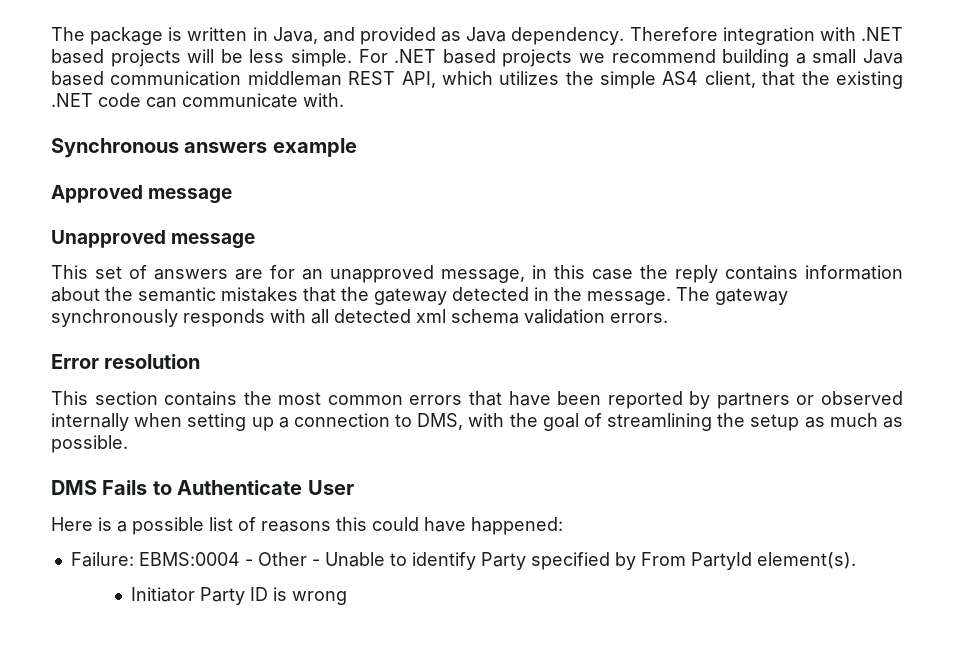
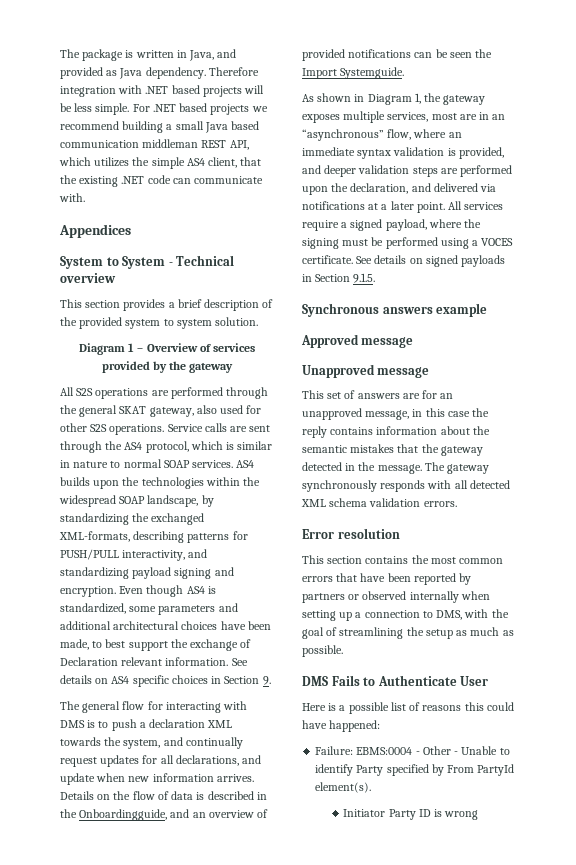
+ Appendices
+ System to System - Technical overview
+ This section provides a brief description of the provided system to system solution.
+ Diagram 1 – Overview of services provided by the gateway
+ All S2S operations are performed through the general SKAT gateway, also used for other S2S operations. Service calls are sent through the AS4 protocol, which is similar in nature to normal SOAP services. AS4 builds upon the technologies within the widespread SOAP landscape, by standardizing the exchanged XML-formats, describing patterns for PUSH/PULL interactivity, and standardizing payload signing and encryption. Even though AS4 is standardized, some parameters and additional architectural choices have been made, to best support the exchange of Declaration relevant information. See details on AS4 specific choices in Section 9.
+ The general flow for interacting with DMS is to push a declaration XML towards the system, and continually request updates for all declarations, and update when new information arrives. Details on the flow of data is described in the Onboardingguide, and an overview of provided notifications can be seen the Import Systemguide.
+ As shown in Diagram 1, the gateway exposes multiple services, most are in an “asynchronous” flow, where an immediate syntax validation is provided, and deeper validation steps are performed upon the declaration, and delivered via notifications at a later point. All services require a signed payload, where the signing must be performed using a VOCES certificate. See details on signed payloads in Section 9.1.5.
- The gateway synchronously responds with all detected xml schema validation errors.
+ The gateway synchronously responds with all detected XML schema validation errors.

